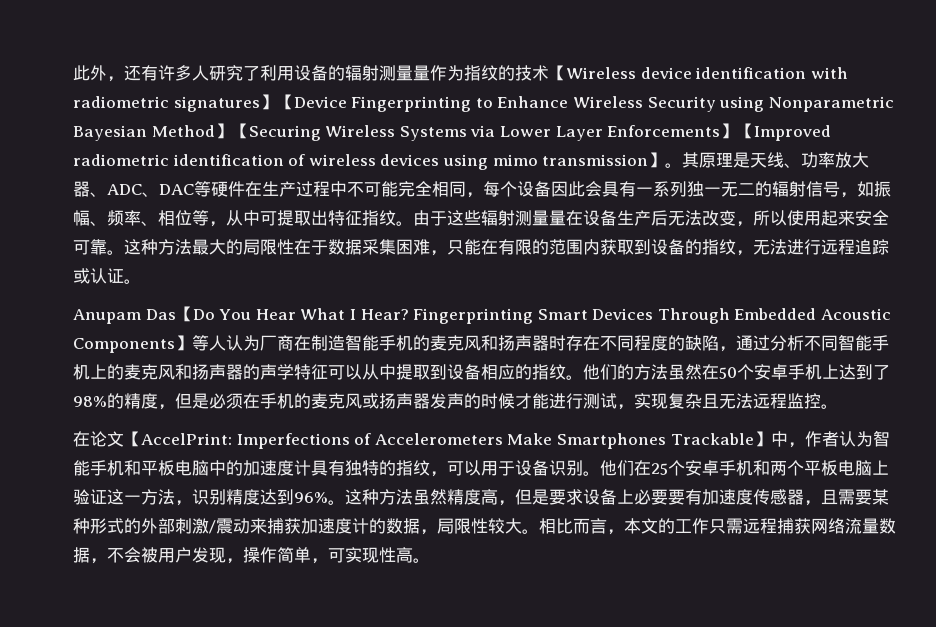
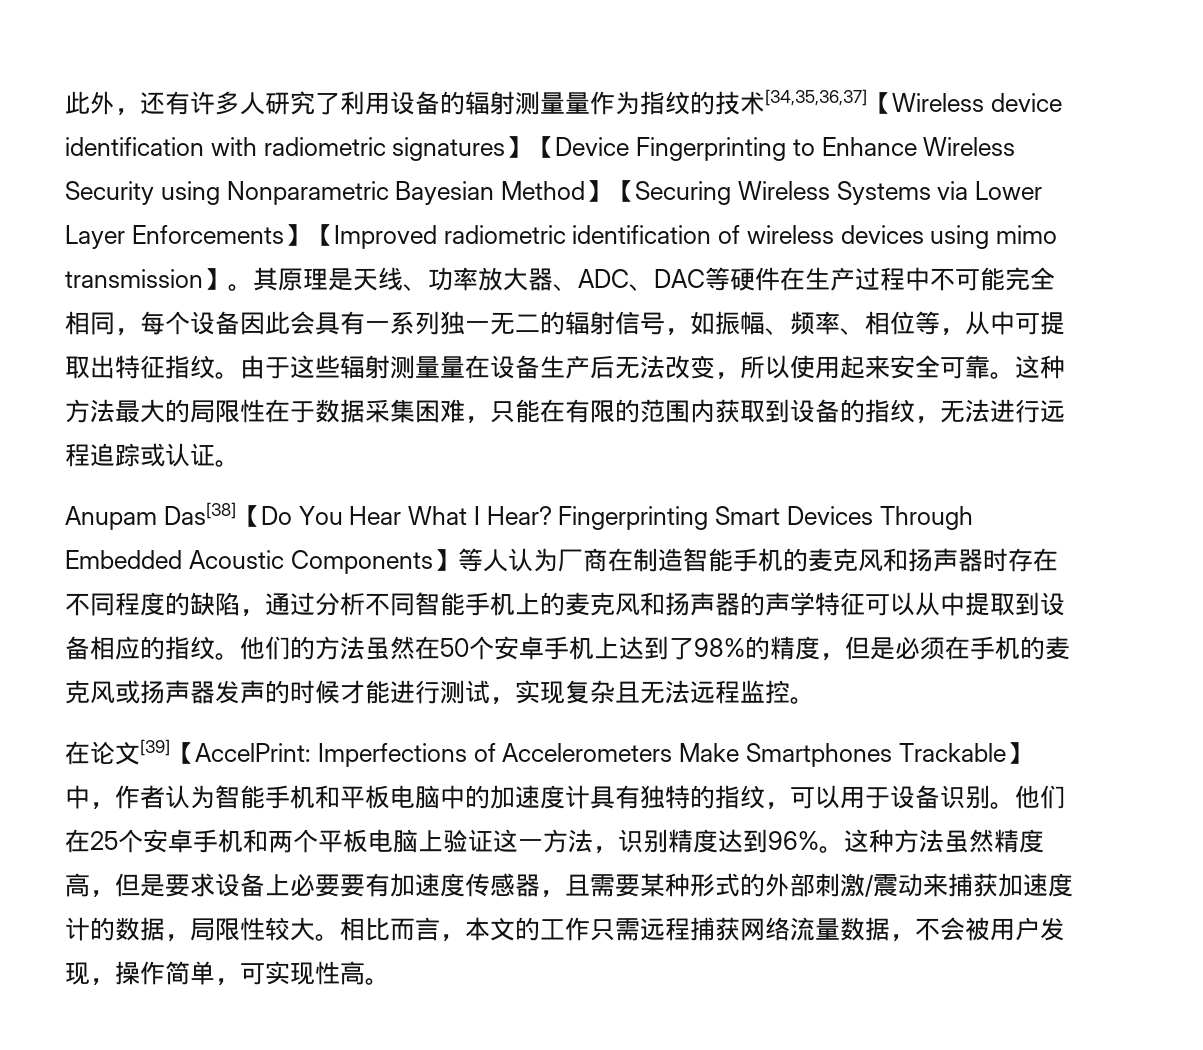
- 此外，还有许多人研究了利用设备的辐射测量量作为指纹的技术【Wireless device identification with radiometric signatures】【Device Fingerprinting to Enhance Wireless Security using Nonparametric Bayesian Method】【Securing Wireless Systems via Lower Layer Enforcements】【Improved radiometric identification of wireless devices using mimo transmission】。
+ 此外，还有许多人研究了利用设备的辐射测量量作为指纹的技术[34,35,36,37]【Wireless device identification with radiometric signatures】【Device Fingerprinting to Enhance Wireless Security using Nonparametric Bayesian Method】【Securing Wireless Systems via Lower Layer Enforcements】【Improved radiometric identification of wireless devices using mimo transmission】。
- Anupam Das【Do You Hear What I Hear?
+ Anupam Das[38]【Do You Hear What I Hear?
- 在论文【AccelPrint: Imperfections of Accelerometers Make Smartphones Trackable】中，作者认为智能手机和平板电脑中的加速度计具有独特的指纹，可以用于设备识别。
+ 在论文[39]【AccelPrint: Imperfections of Accelerometers Make Smartphones Trackable】中，作者认为智能手机和平板电脑中的加速度计具有独特的指纹，可以用于设备识别。

